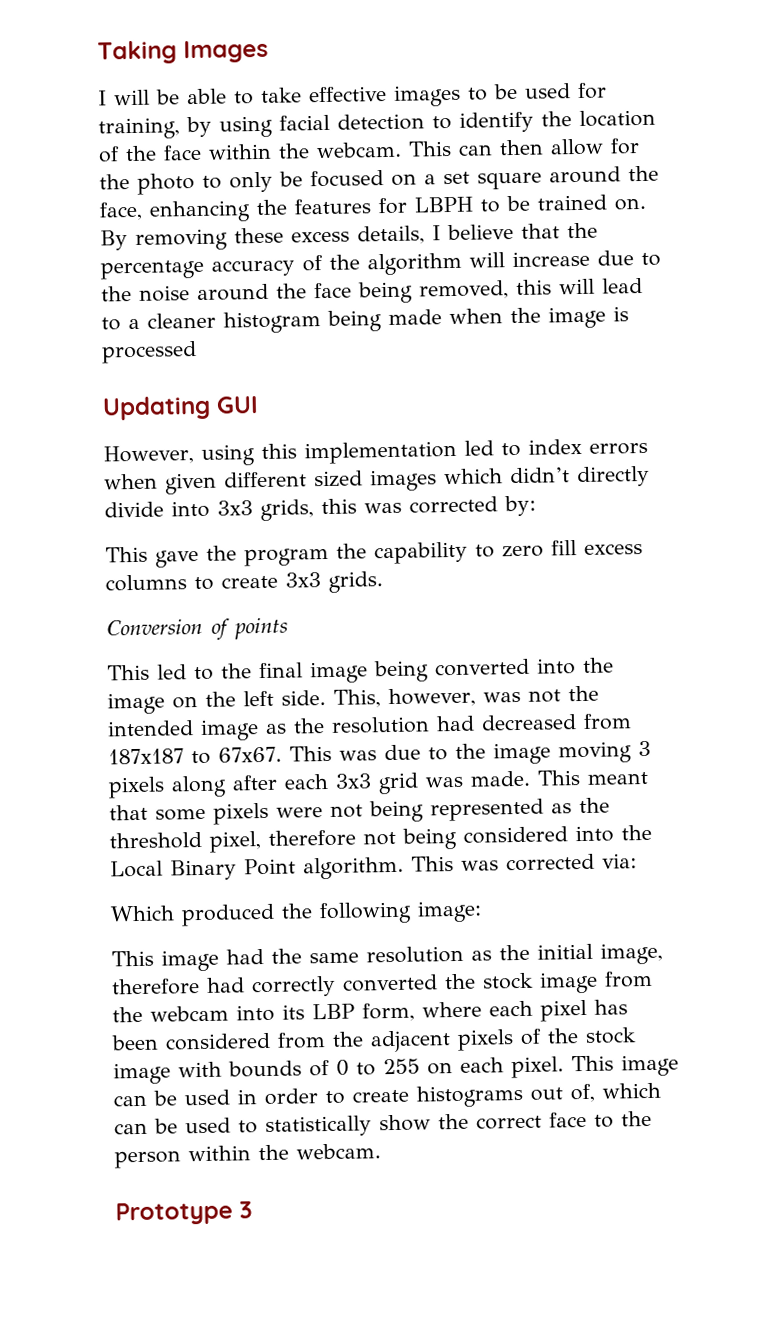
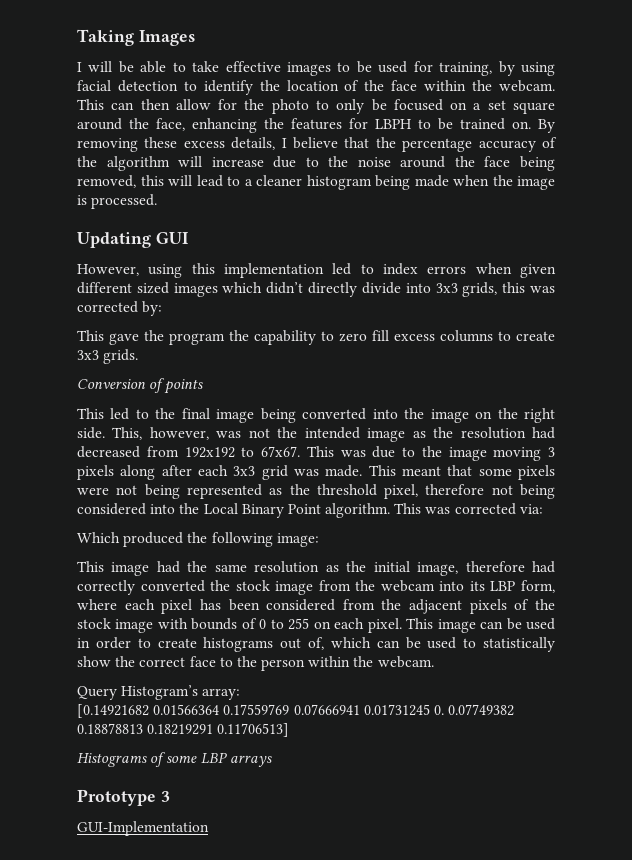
- By removing these excess details, I believe that the percentage accuracy of the algorithm will increase due to the noise around the face being removed, this will lead to a cleaner histogram being made when the image is processed
+ By removing these excess details, I believe that the percentage accuracy of the algorithm will increase due to the noise around the face being removed, this will lead to a cleaner histogram being made when the image is processed.
- This led to the final image being converted into the image on the left side.
+ This led to the final image being converted into the image on the right side.
- This, however, was not the intended image as the resolution had decreased from 187x187 to 67x67.
+ This, however, was not the intended image as the resolution had decreased from 192x192 to 67x67.
+ Query Histogram’s array:
+ [0.14921682 0.01566364 0.17559769 0.07666941 0.01731245 0. 0.07749382 0.18878813 0.18219291 0.11706513]
+ Histograms of some LBP arrays
+ GUI-Implementation

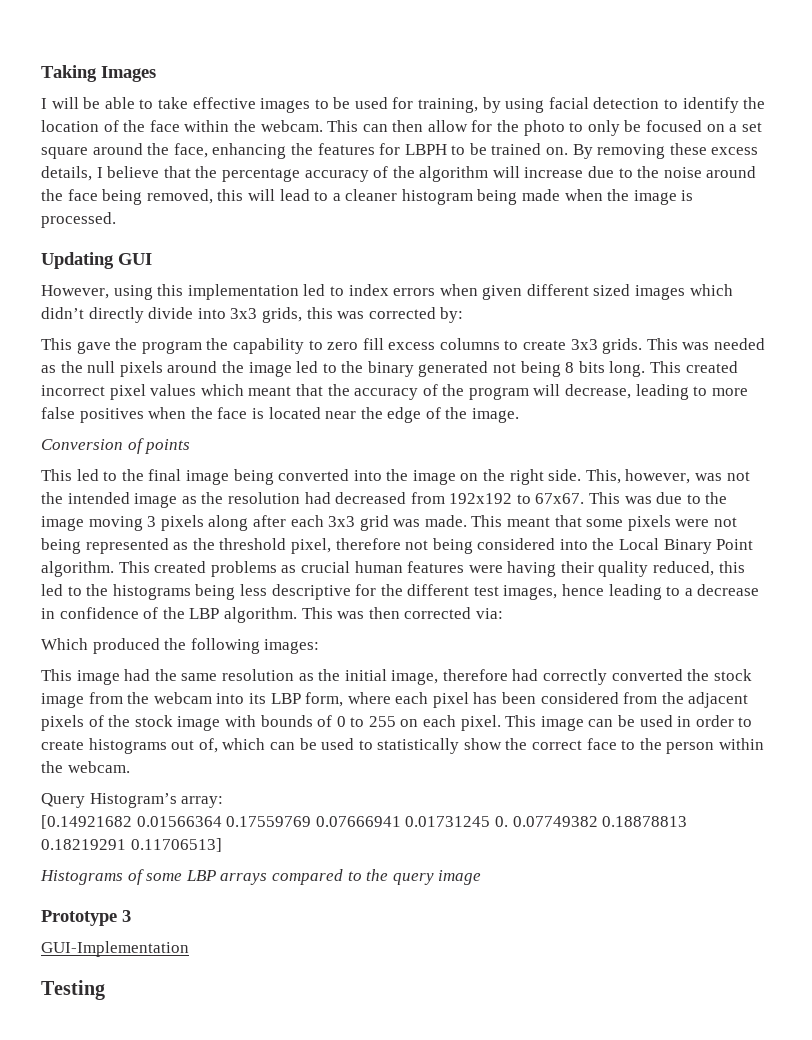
+ This was needed as the null pixels around the image led to the binary generated not being 8 bits long. This created incorrect pixel values which meant that the accuracy of the program will decrease, leading to more false positives when the face is located near the edge of the image.
- This was corrected via:
+ This created problems as crucial human features were having their quality reduced, this led to the histograms being less descriptive for the different test images, hence leading to a decrease in confidence of the LBP algorithm. This was then corrected via:
- Which produced the following image:
+ Which produced the following images:
- Histograms of some LBP arrays
+ Histograms of some LBP arrays compared to the query image
+ Testing

